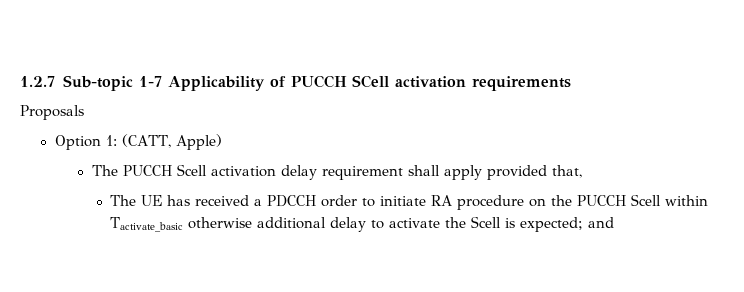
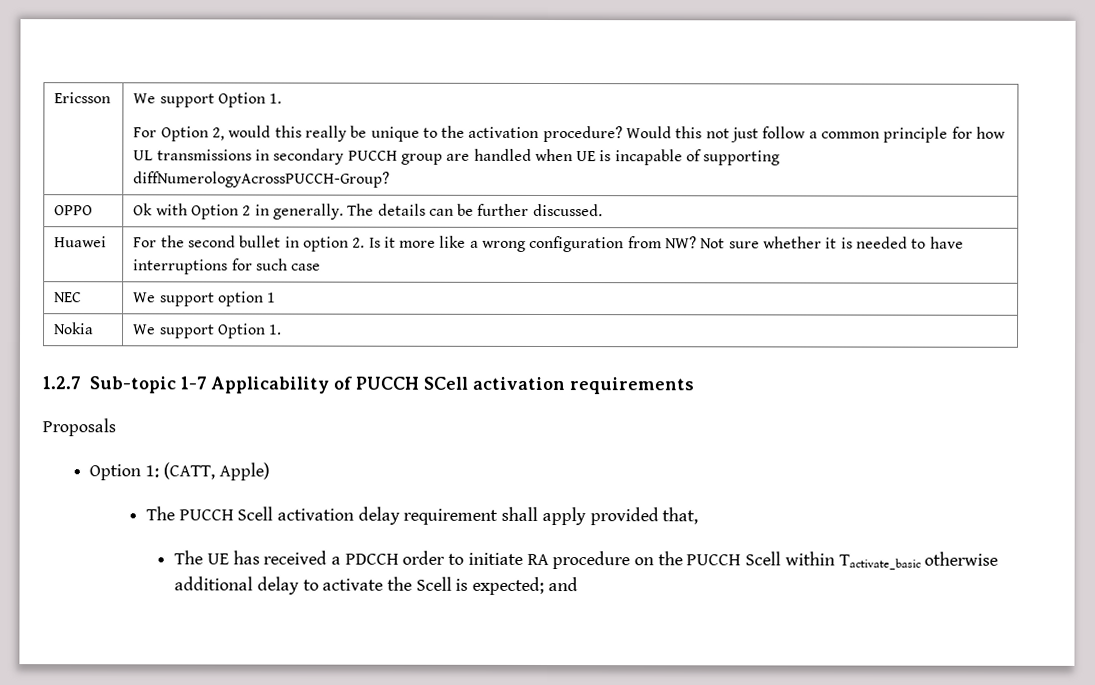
+ Ericsson | We support Option 1.
+ For Option 2, would this really be unique to the activation procedure? Would this not just follow a common principle for how UL transmissions in secondary PUCCH group are handled when UE is incapable of supporting diffNumerologyAcrossPUCCH-Group?
+ OPPO | Ok with Option 2 in generally. The details can be further discussed.
+ Huawei | For the second bullet in option 2. Is it more like a wrong configuration from NW? Not sure whether it is needed to have interruptions for such case
+ NEC | We support option 1
+ Nokia | We support Option 1.

